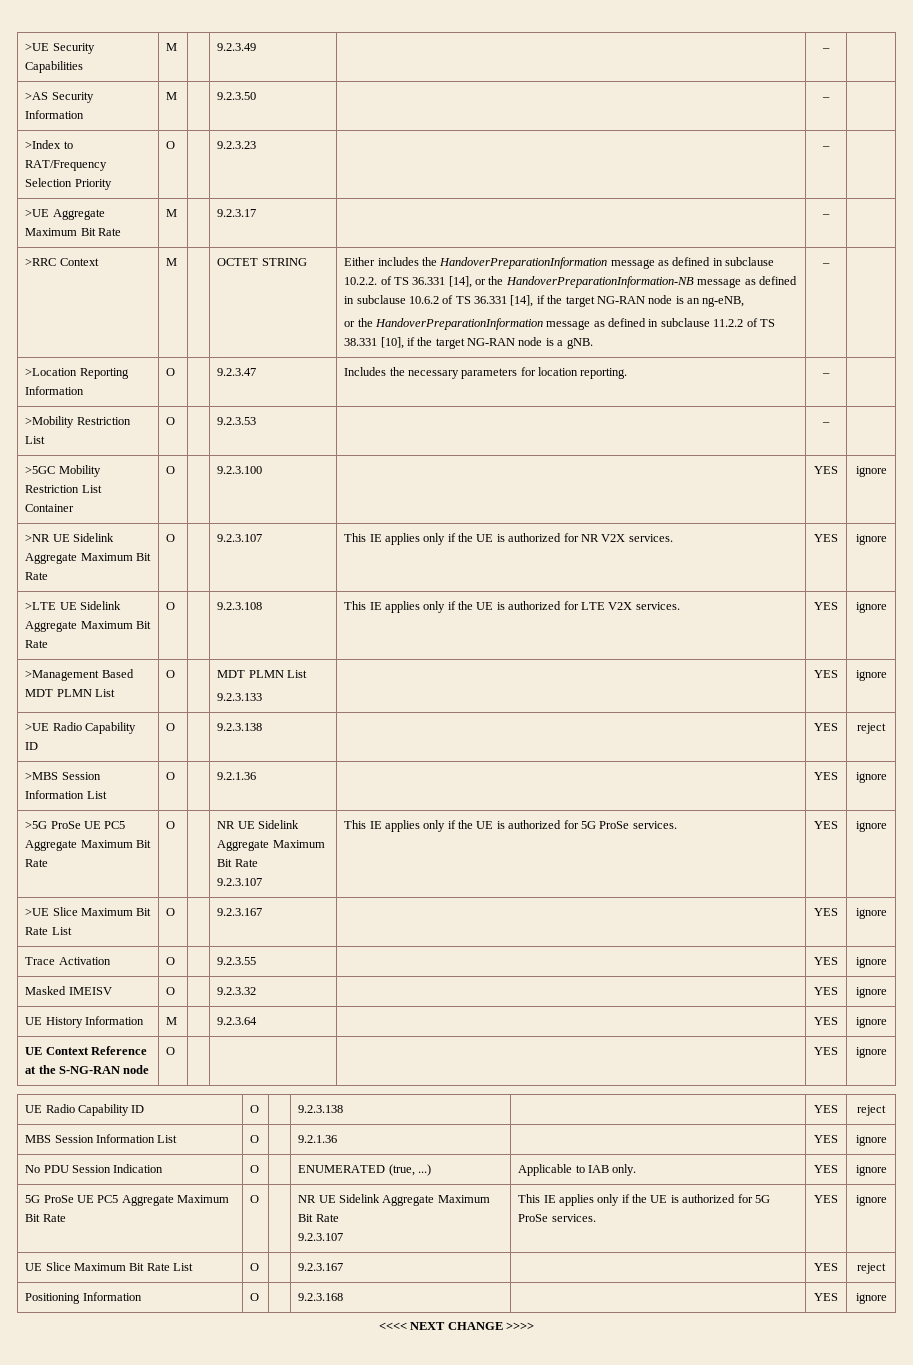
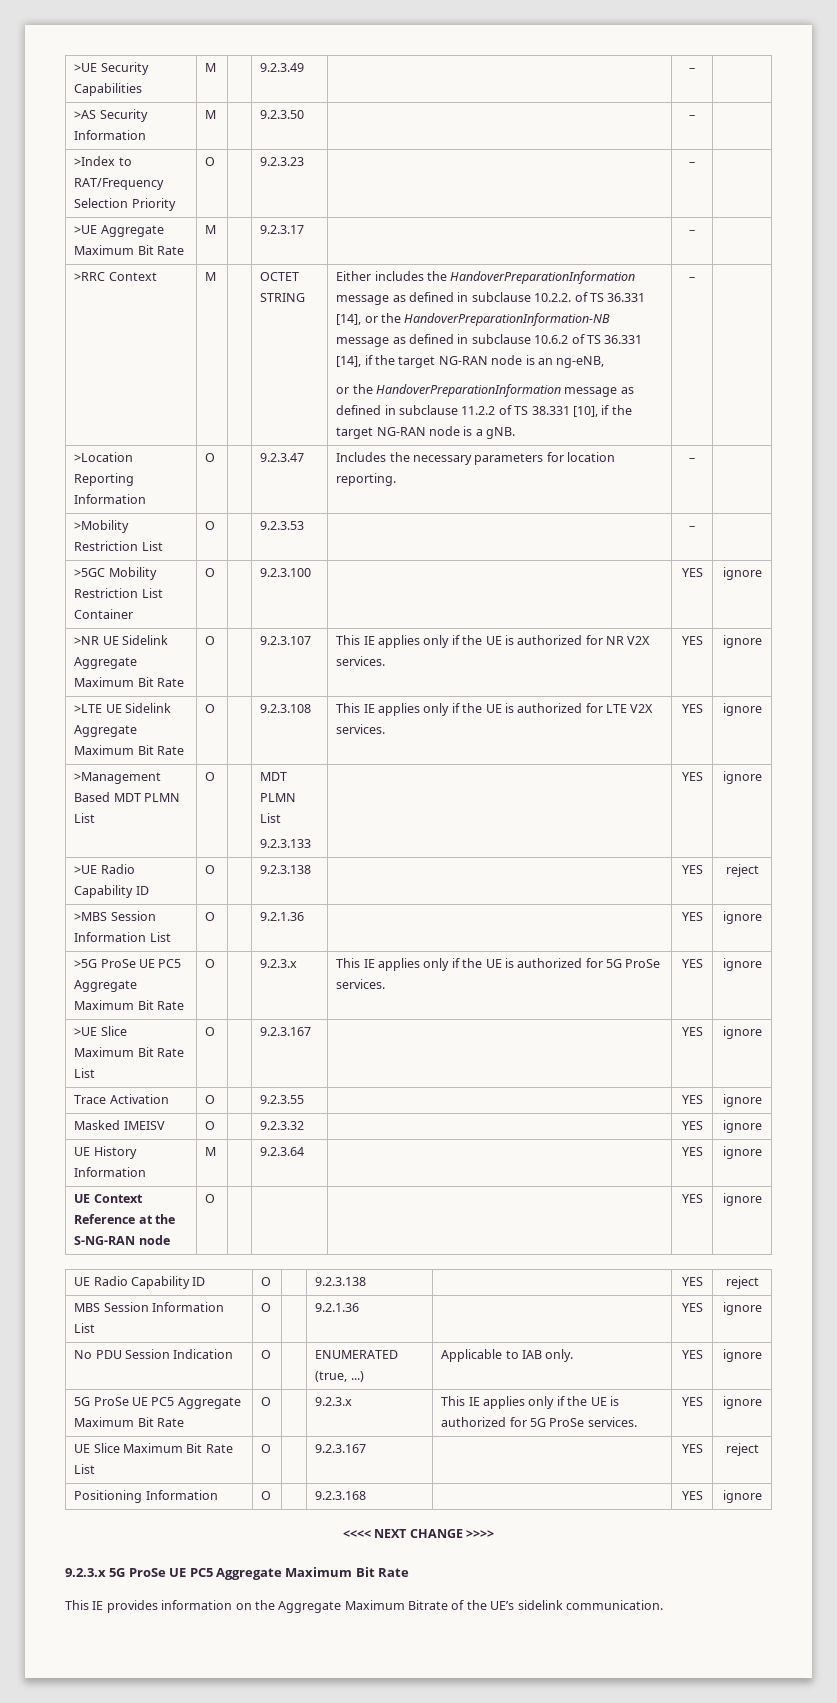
- >5G ProSe UE PC5 Aggregate Maximum Bit Rate | O | | NR UE Sidelink Aggregate Maximum Bit Rate
- 9.2.3.107 | This IE applies only if the UE is authorized for 5G ProSe services. | YES | ignore
+ >5G ProSe UE PC5 Aggregate Maximum Bit Rate | O | | 9.2.3.x | This IE applies only if the UE is authorized for 5G ProSe services. | YES | ignore
- 5G ProSe UE PC5 Aggregate Maximum Bit Rate | O | | NR UE Sidelink Aggregate Maximum Bit Rate
- 9.2.3.107 | This IE applies only if the UE is authorized for 5G ProSe services. | YES | ignore
+ 5G ProSe UE PC5 Aggregate Maximum Bit Rate | O | | 9.2.3.x | This IE applies only if the UE is authorized for 5G ProSe services. | YES | ignore
+ 9.2.3.x 5G ProSe UE PC5 Aggregate Maximum Bit Rate
+ This IE provides information on the Aggregate Maximum Bitrate of the UE’s sidelink communication.

